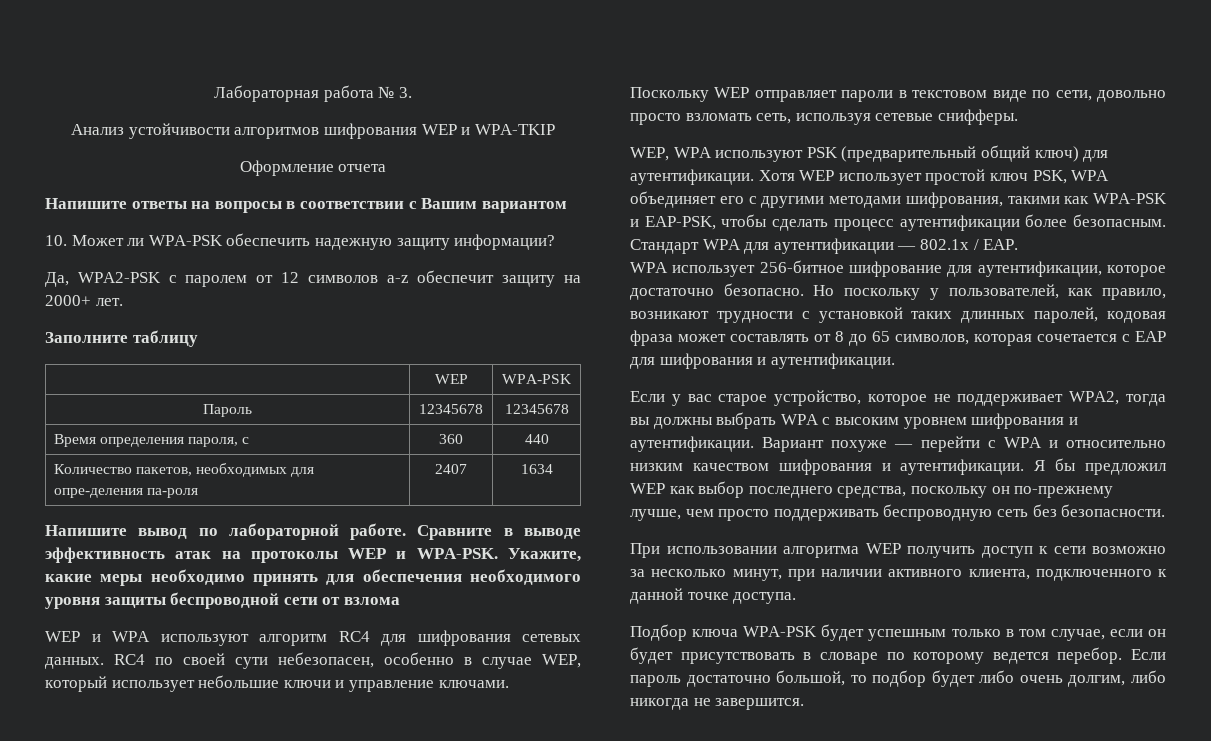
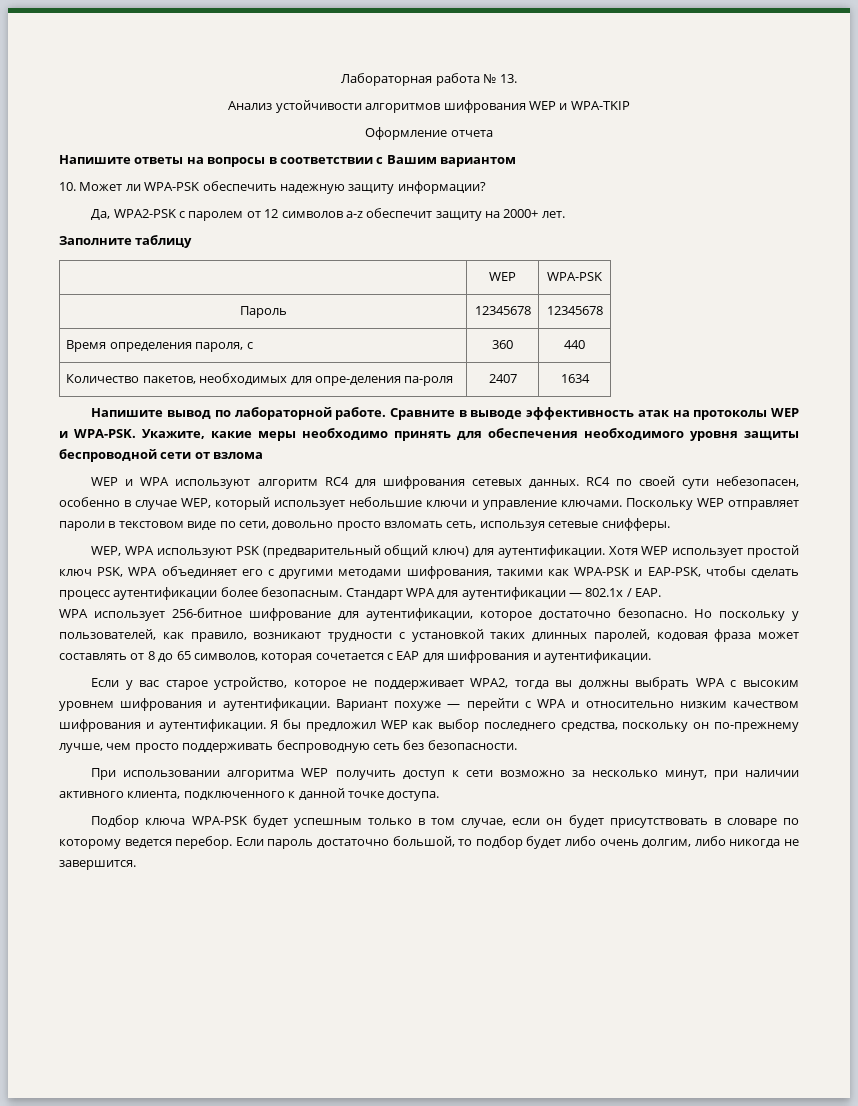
- Лабораторная работа № 3.
+ Лабораторная работа № 13.

